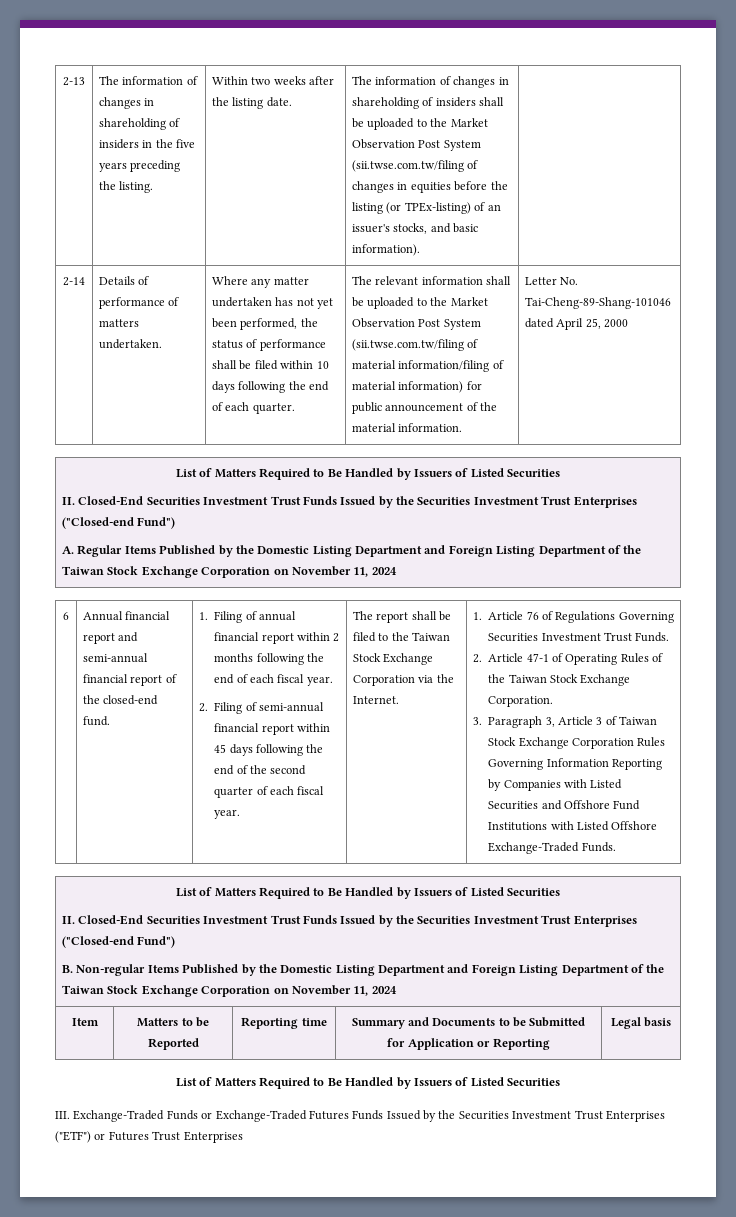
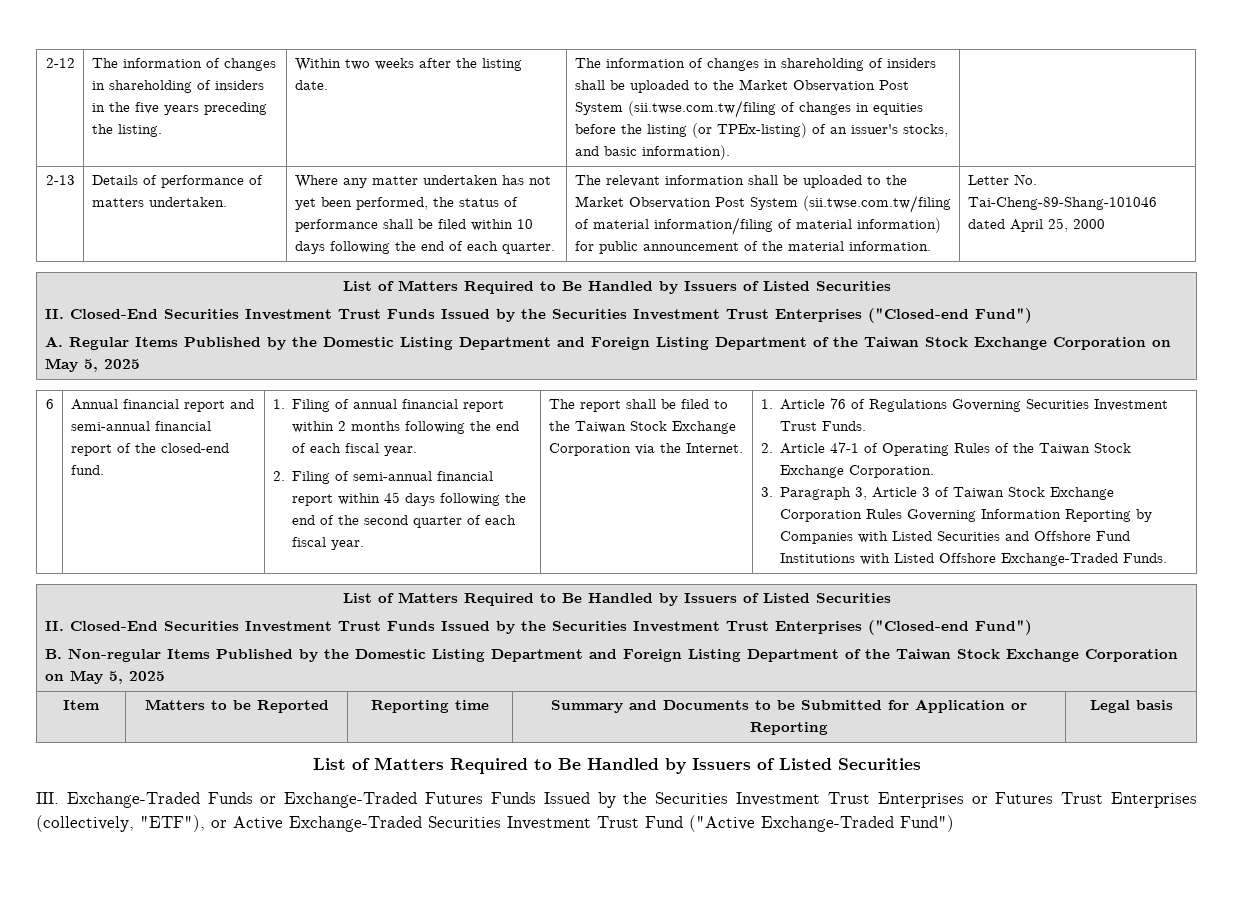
- 2-13
+ 2-12
- 2-14
+ 2-13
- A. Regular Items Published by the Domestic Listing Department and Foreign Listing Department of the Taiwan Stock Exchange Corporation on November 11, 2024
+ A. Regular Items Published by the Domestic Listing Department and Foreign Listing Department of the Taiwan Stock Exchange Corporation on May 5, 2025
- B. Non-regular Items Published by the Domestic Listing Department and Foreign Listing Department of the Taiwan Stock Exchange Corporation on November 11, 2024
+ B. Non-regular Items Published by the Domestic Listing Department and Foreign Listing Department of the Taiwan Stock Exchange Corporation on May 5, 2025
- III. Exchange-Traded Funds or Exchange-Traded Futures Funds Issued by the Securities Investment Trust Enterprises ("ETF") or Futures Trust Enterprises
+ III. Exchange-Traded Funds or Exchange-Traded Futures Funds Issued by the Securities Investment Trust Enterprises or Futures Trust Enterprises (collectively, "ETF"), or Active Exchange-Traded Securities Investment Trust Fund ("Active Exchange-Traded Fund")

